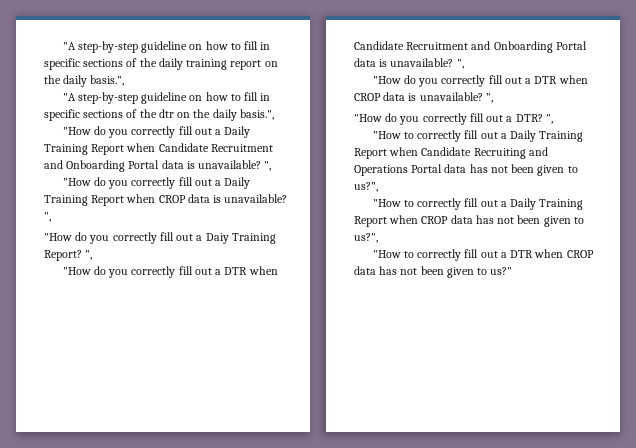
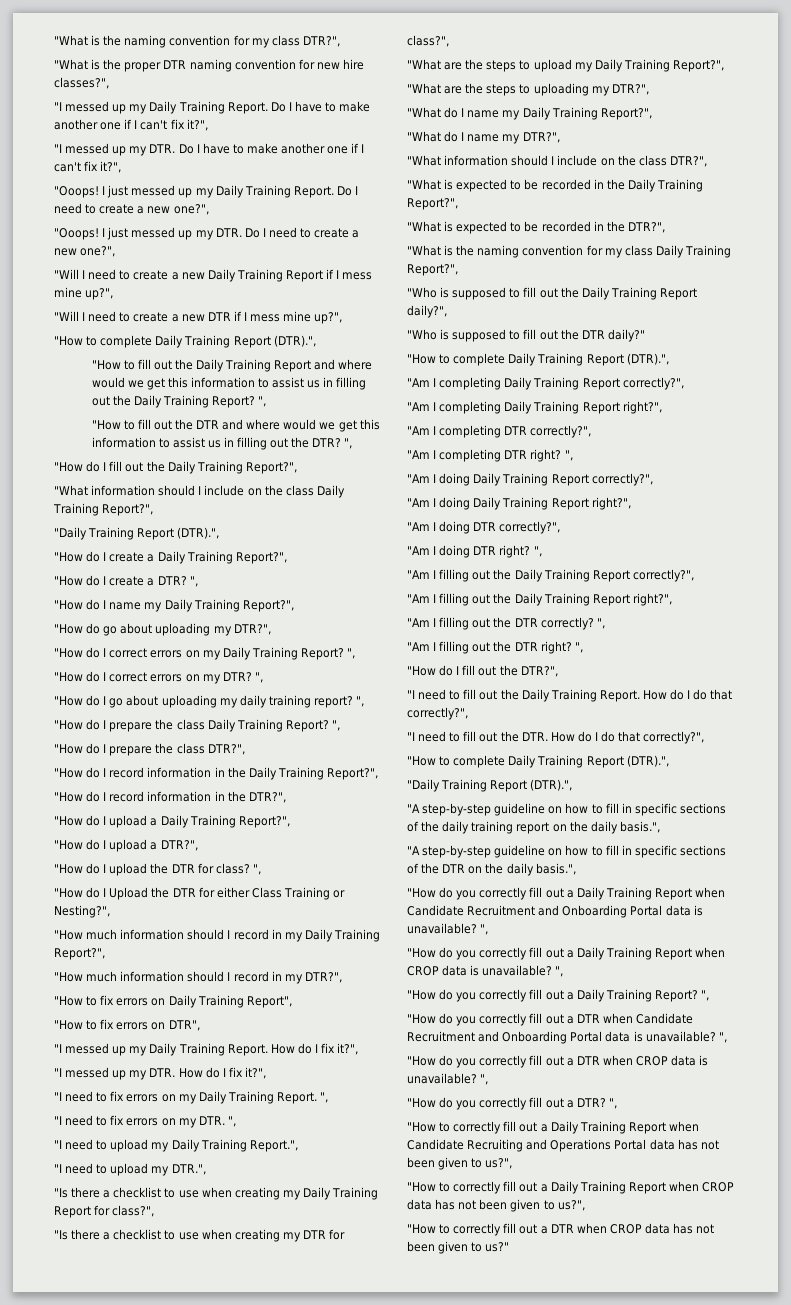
+ "What is the naming convention for my class DTR?",
+ "What is the proper DTR naming convention for new hire classes?",
+ "I messed up my Daily Training Report. Do I have to make another one if I can't fix it?",
+ "I messed up my DTR. Do I have to make another one if I can't fix it?",
+ "Ooops! I just messed up my Daily Training Report. Do I need to create a new one?",
+ "Ooops! I just messed up my DTR. Do I need to create a new one?",
+ "Will I need to create a new Daily Training Report if I mess mine up?",
+ "Will I need to create a new DTR if I mess mine up?",
+ "How to complete Daily Training Report (DTR).",
+ "How to fill out the Daily Training Report and where would we get this information to assist us in filling out the Daily Training Report? ",
+ "How to fill out the DTR and where would we get this information to assist us in filling out the DTR? ",
+ "How do I fill out the Daily Training Report?",
+ "What information should I include on the class Daily Training Report?",
+ "Daily Training Report (DTR).",
+ "How do I create a Daily Training Report?",
+ "How do I create a DTR? ",
+ "How do I name my Daily Training Report?",
+ "How do go about uploading my DTR?",
+ "How do I correct errors on my Daily Training Report? ",
+ "How do I correct errors on my DTR? ",
+ "How do I go about uploading my daily training report? ",
+ "How do I prepare the class Daily Training Report? ",
+ "How do I prepare the class DTR?",
+ "How do I record information in the Daily Training Report?",
+ "How do I record information in the DTR?",
+ "How do I upload a Daily Training Report?",
+ "How do I upload a DTR?",
+ "How do I upload the DTR for class? ",
+ "How do I Upload the DTR for either Class Training or Nesting?",
+ "How much information should I record in my Daily Training Report?",
+ "How much information should I record in my DTR?",
+ "How to fix errors on Daily Training Report",
+ "How to fix errors on DTR",
+ "I messed up my Daily Training Report. How do I fix it?",
+ "I messed up my DTR. How do I fix it?",
+ "I need to fix errors on my Daily Training Report. ",
+ "I need to fix errors on my DTR. ",
+ "I need to upload my Daily Training Report.",
+ "I need to upload my DTR.",
+ "Is there a checklist to use when creating my Daily Training Report for class?",
+ "Is there a checklist to use when creating my DTR for class?",
+ "What are the steps to upload my Daily Training Report?",
+ "What are the steps to uploading my DTR?",
+ "What do I name my Daily Training Report?",
+ "What do I name my DTR?",
+ "What information should I include on the class DTR?",
+ "What is expected to be recorded in the Daily Training Report?",
+ "What is expected to be recorded in the DTR?",
+ "What is the naming convention for my class Daily Training Report?",
+ "Who is supposed to fill out the Daily Training Report daily?",
+ "Who is supposed to fill out the DTR daily?"
+ "How to complete Daily Training Report (DTR).",
+ "Am I completing Daily Training Report correctly?",
+ "Am I completing Daily Training Report right?",
+ "Am I completing DTR correctly?",
+ "Am I completing DTR right? ",
+ "Am I doing Daily Training Report correctly?",
+ "Am I doing Daily Training Report right?",
+ "Am I doing DTR correctly?",
+ "Am I doing DTR right? ",
+ "Am I filling out the Daily Training Report correctly?",
+ "Am I filling out the Daily Training Report right?",
+ "Am I filling out the DTR correctly? ",
+ "Am I filling out the DTR right? ",
+ "How do I fill out the DTR?",
+ "I need to fill out the Daily Training Report. How do I do that correctly?",
+ "I need to fill out the DTR. How do I do that correctly?",
+ "How to complete Daily Training Report (DTR).",
+ "Daily Training Report (DTR).",
- "A step-by-step guideline on how to fill in specific sections of the dtr on the daily basis.",
+ "A step-by-step guideline on how to fill in specific sections of the DTR on the daily basis.",
- "How do you correctly fill out a Daiy Training Report?
+ "How do you correctly fill out a Daily Training Report?

